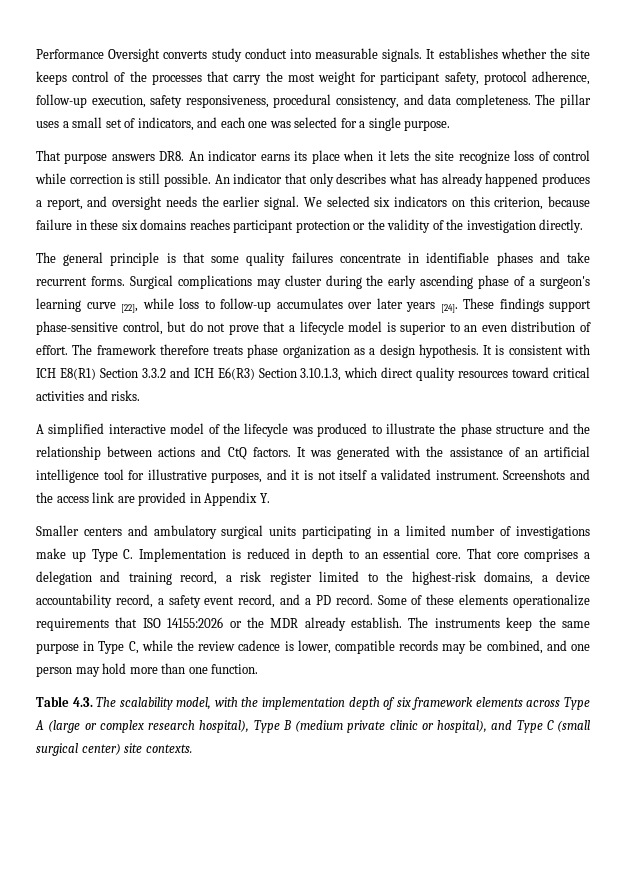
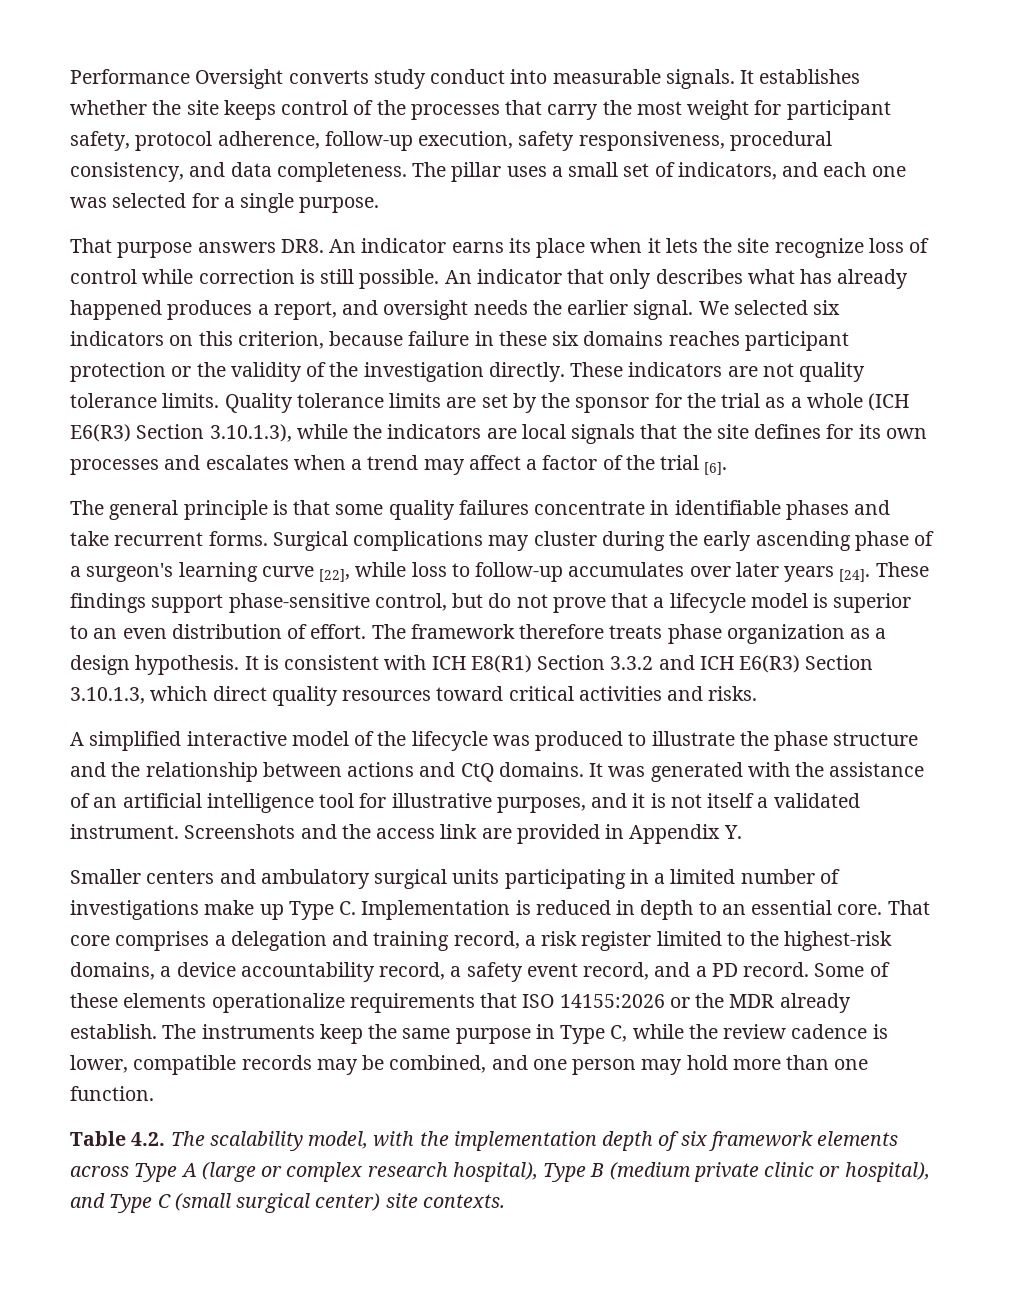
+ These indicators are not quality tolerance limits. Quality tolerance limits are set by the sponsor for the trial as a whole (ICH E6(R3) Section 3.10.1.3), while the indicators are local signals that the site defines for its own processes and escalates when a trend may affect a factor of the trial [6].
- A simplified interactive model of the lifecycle was produced to illustrate the phase structure and the relationship between actions and CtQ factors.
+ A simplified interactive model of the lifecycle was produced to illustrate the phase structure and the relationship between actions and CtQ domains.
- Table 4.3. The scalability model, with the implementation depth of six framework elements across Type A (large or complex research hospital), Type B (medium private clinic or hospital), and Type C (small surgical center) site contexts.
+ Table 4.2. The scalability model, with the implementation depth of six framework elements across Type A (large or complex research hospital), Type B (medium private clinic or hospital), and Type C (small surgical center) site contexts.

